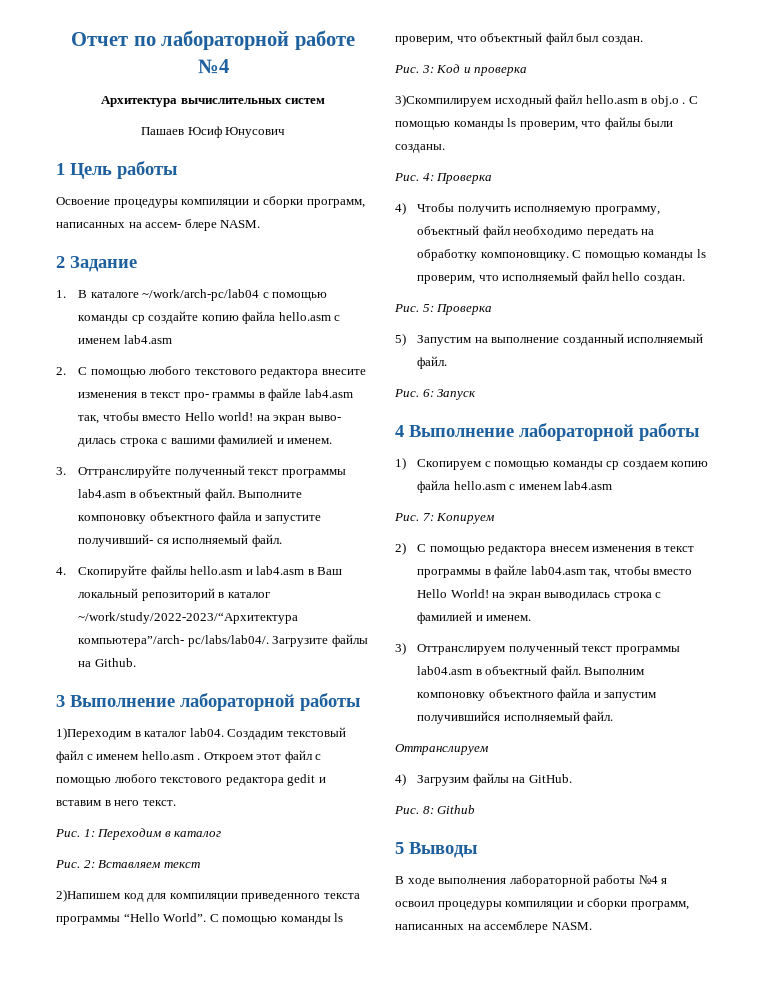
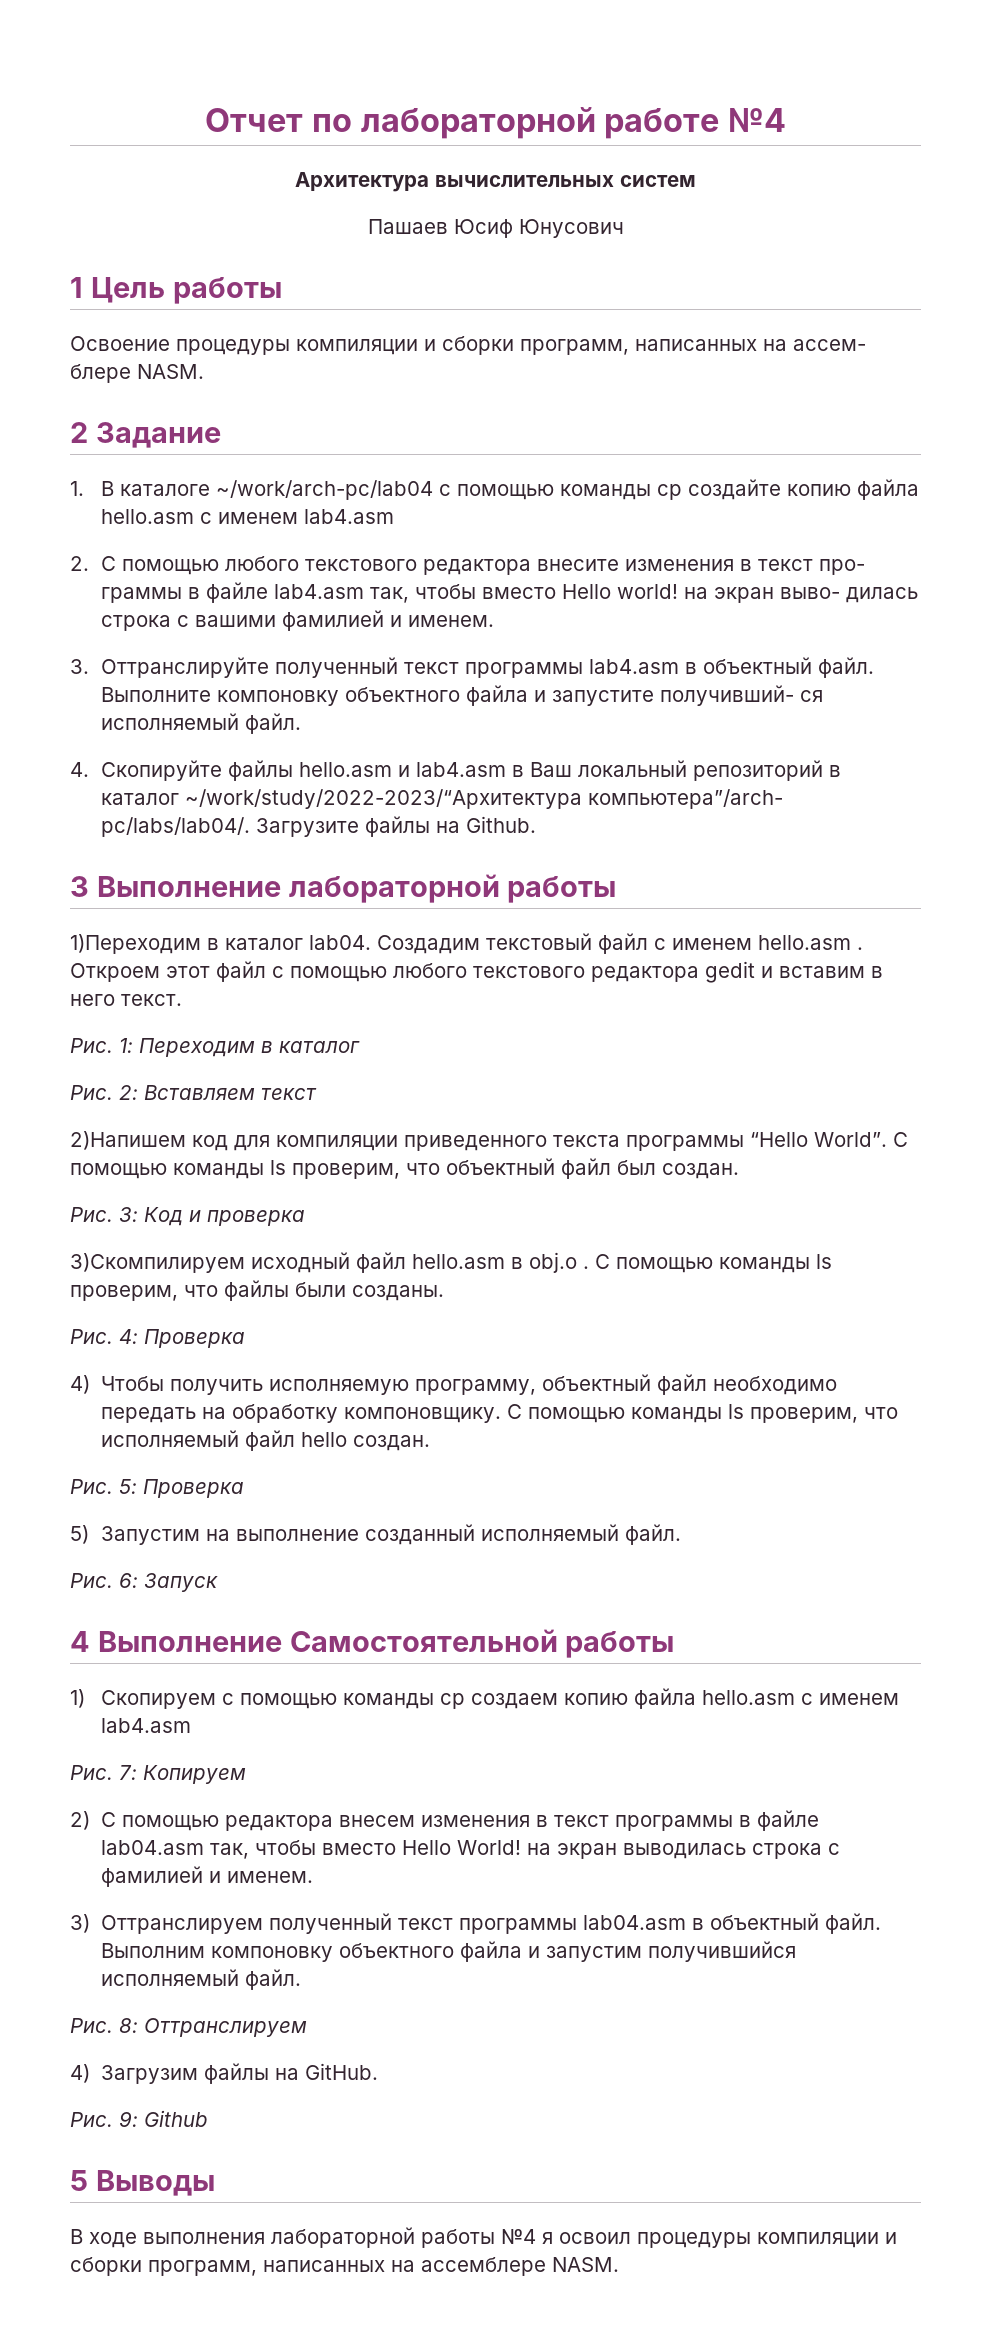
- 4 Выполнение лабораторной работы
+ 4 Выполнение Самостоятельной работы
  Выполним компоновку объектного файла и запустим получившийся исполняемый файл.
- Оттранслируем
+ Рис. 8: Оттранслируем
- Рис. 8: Github
+ Рис. 9: Github

